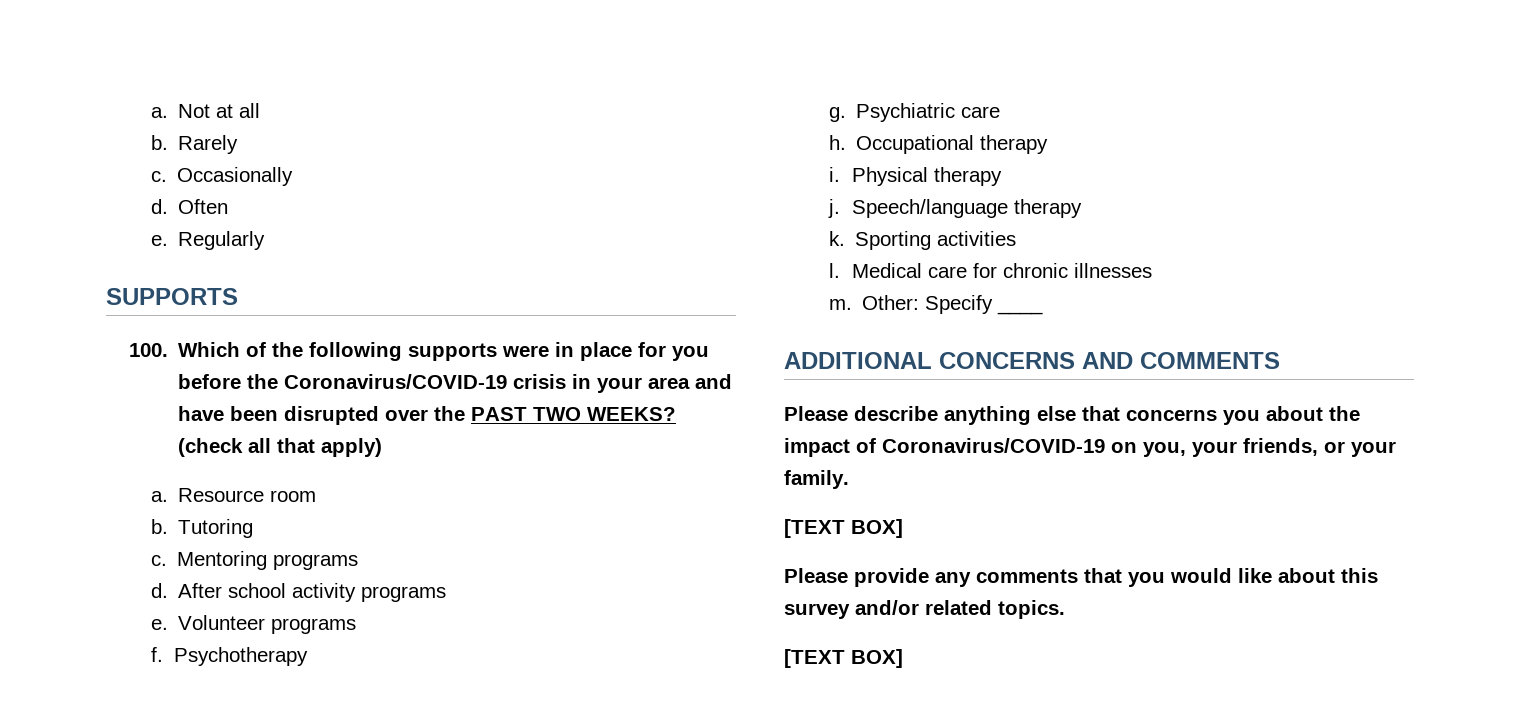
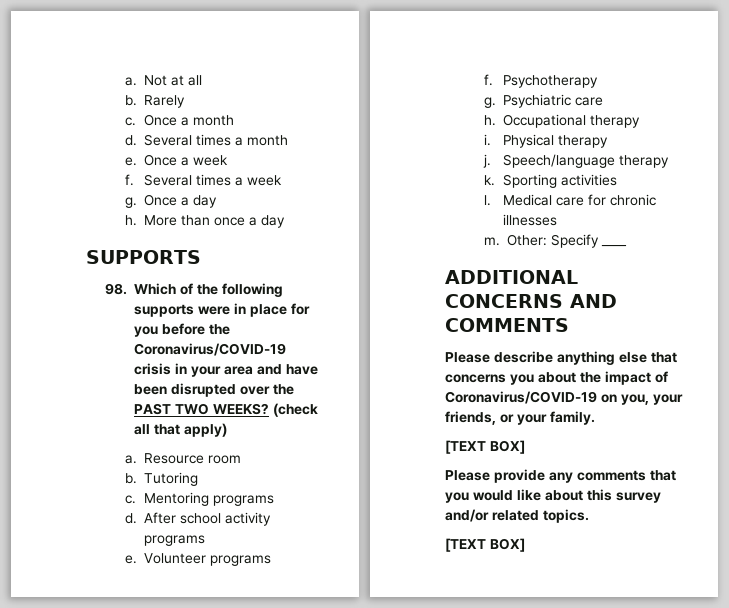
- Occasionally
- d. Often
- e. Regularly
+ Once a month
+ d. Several times a month
+ e. Once a week
+ f. Several times a week
+ g. Once a day
+ h. More than once a day
- 100. Which of the following supports were in place for you before the Coronavirus/COVID-19 crisis in your area and have been disrupted over the PAST TWO WEEKS?
+ 98. Which of the following supports were in place for you before the Coronavirus/COVID-19 crisis in your area and have been disrupted over the PAST TWO WEEKS?

